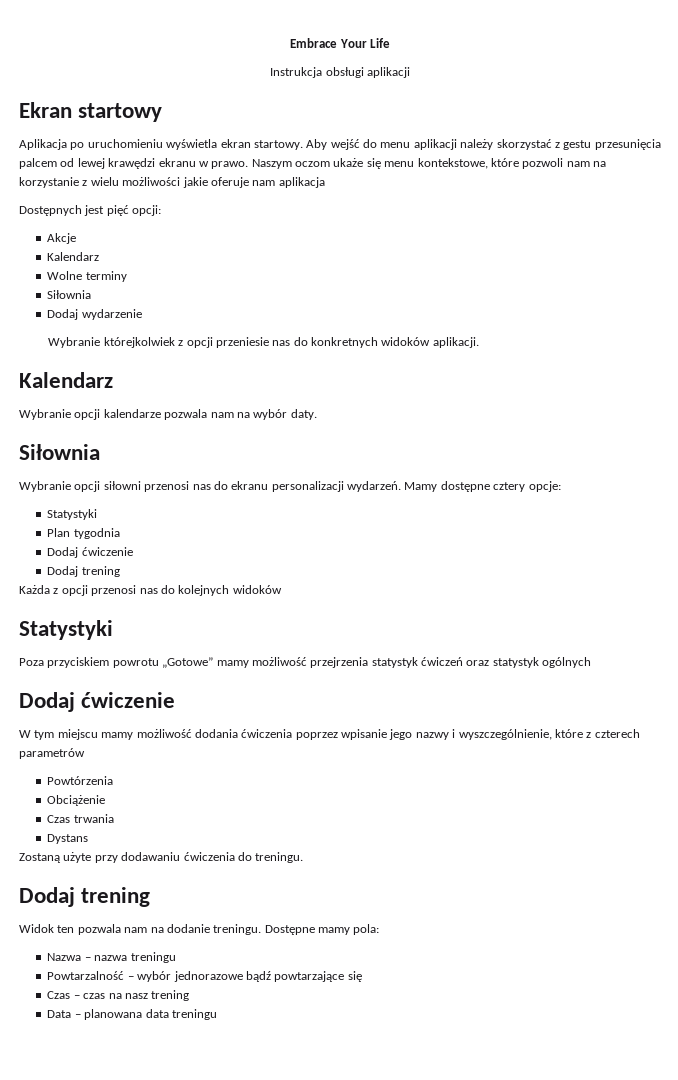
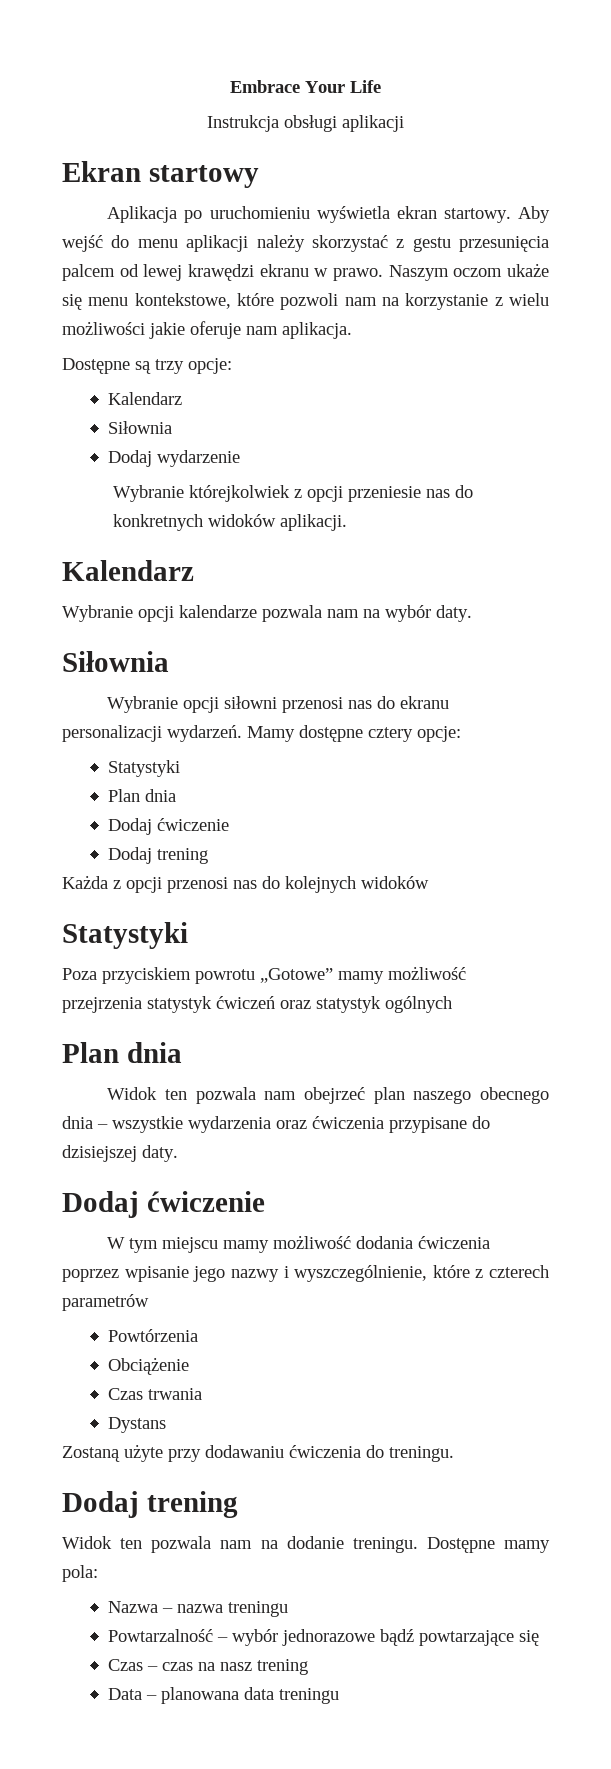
- Naszym oczom ukaże się menu kontekstowe, które pozwoli nam na korzystanie z wielu możliwości jakie oferuje nam aplikacja
- Dostępnych jest pięć opcji:
- Akcje
+ Naszym oczom ukaże się menu kontekstowe, które pozwoli nam na korzystanie z wielu możliwości jakie oferuje nam aplikacja.
+ Dostępne są trzy opcje:
  Kalendarz
- Wolne terminy
  Mamy dostępne cztery opcje:
  Statystyki
- Plan tygodnia
+ Plan dnia
  Poza przyciskiem powrotu „Gotowe” mamy możliwość przejrzenia statystyk ćwiczeń oraz statystyk ogólnych
+ Plan dnia
+ Widok ten pozwala nam obejrzeć plan naszego obecnego dnia – wszystkie wydarzenia oraz ćwiczenia przypisane do dzisiejszej daty.

